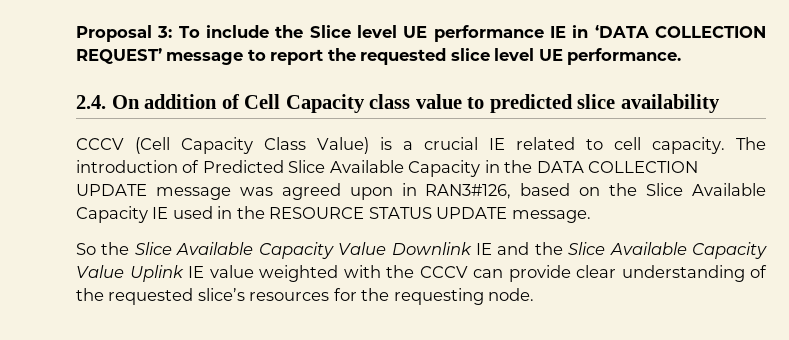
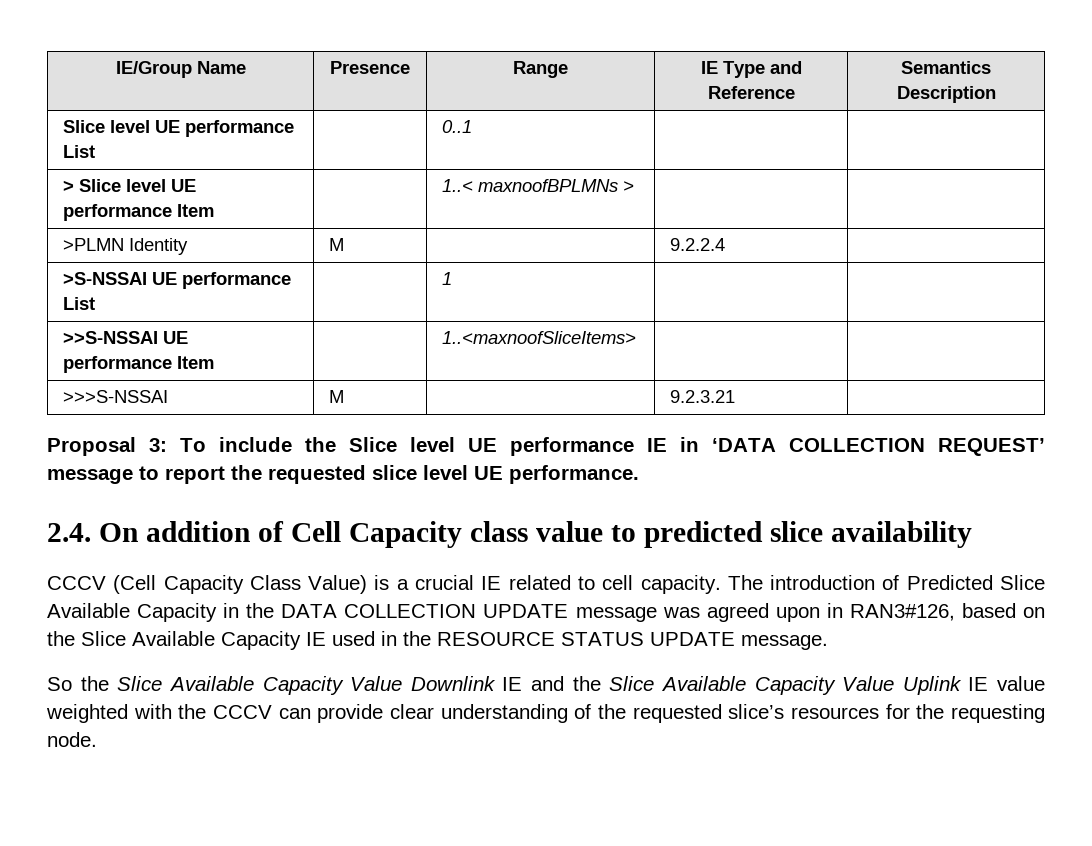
+ IE/Group Name | Presence | Range | IE Type and Reference | Semantics Description
+ Slice level UE performance List | | 0..1 | |
+ > Slice level UE performance Item | | 1..< maxnoofBPLMNs > | |
+ >PLMN Identity | M | | 9.2.2.4 |
+ >S-NSSAI UE performance List | | 1 | |
+ >>S-NSSAI UE performance Item | | 1..<maxnoofSliceItems> | |
+ >>>S-NSSAI | M | | 9.2.3.21 |

